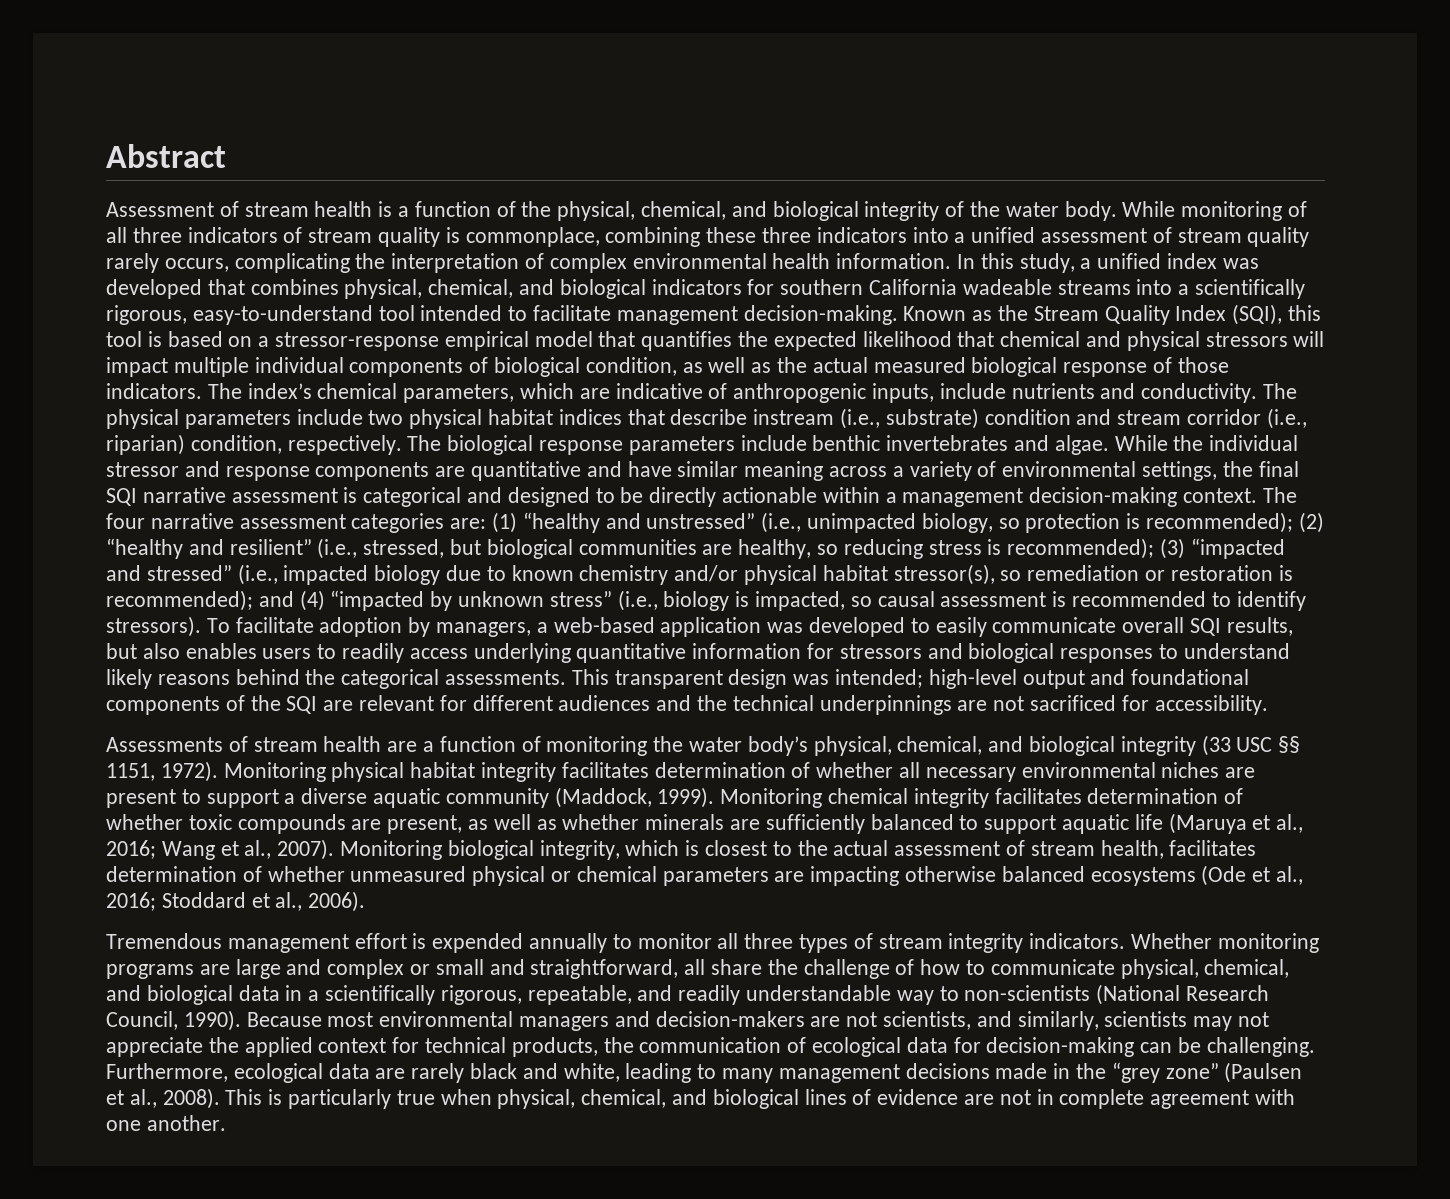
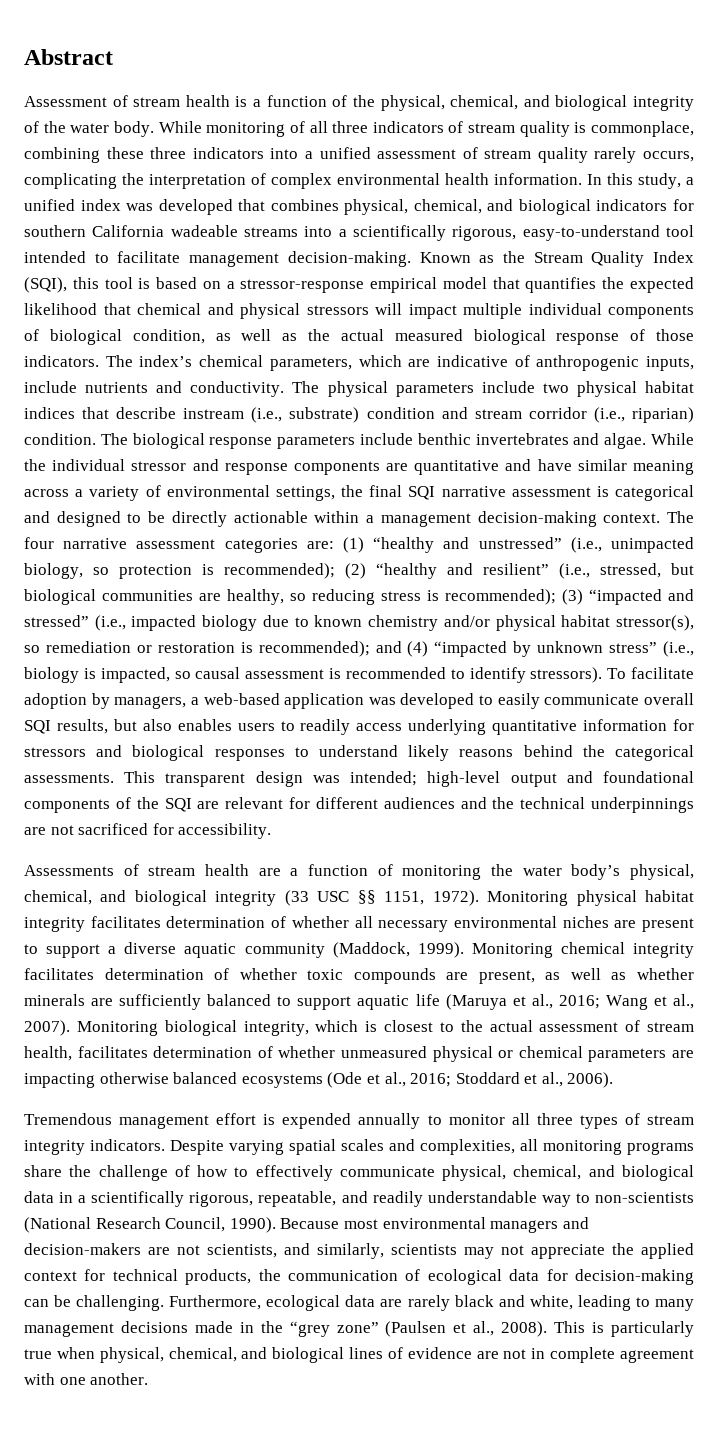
- The physical parameters include two physical habitat indices that describe instream (i.e., substrate) condition and stream corridor (i.e., riparian) condition, respectively.
+ The physical parameters include two physical habitat indices that describe instream (i.e., substrate) condition and stream corridor (i.e., riparian) condition.
- Whether monitoring programs are large and complex or small and straightforward, all share the challenge of how to communicate physical, chemical, and biological data in a scientifically rigorous, repeatable, and readily understandable way to non-scientists (National Research Council, 1990).
+ Despite varying spatial scales and complexities, all monitoring programs share the challenge of how to effectively communicate physical, chemical, and biological data in a scientifically rigorous, repeatable, and readily understandable way to non-scientists (National Research Council, 1990).

